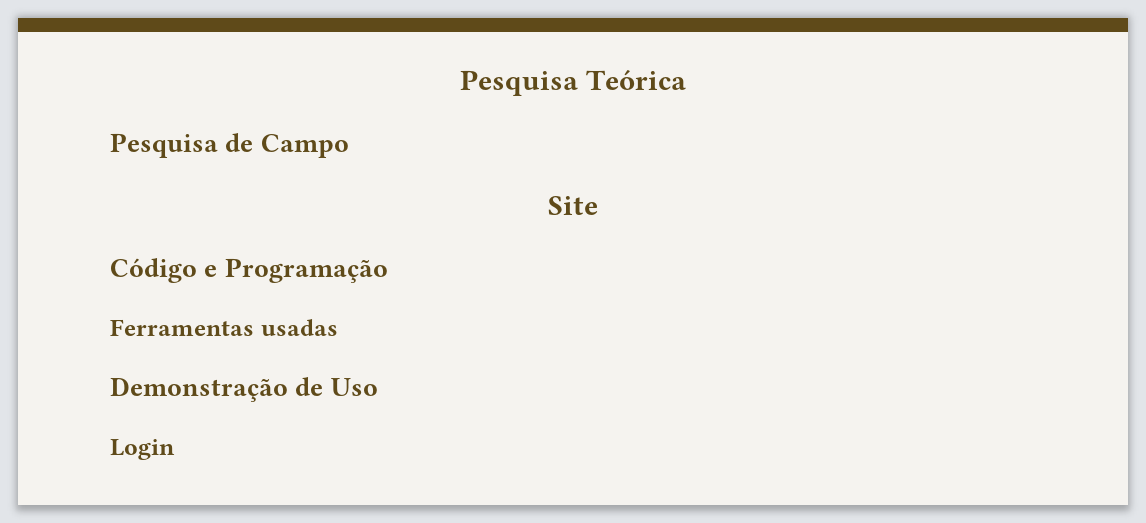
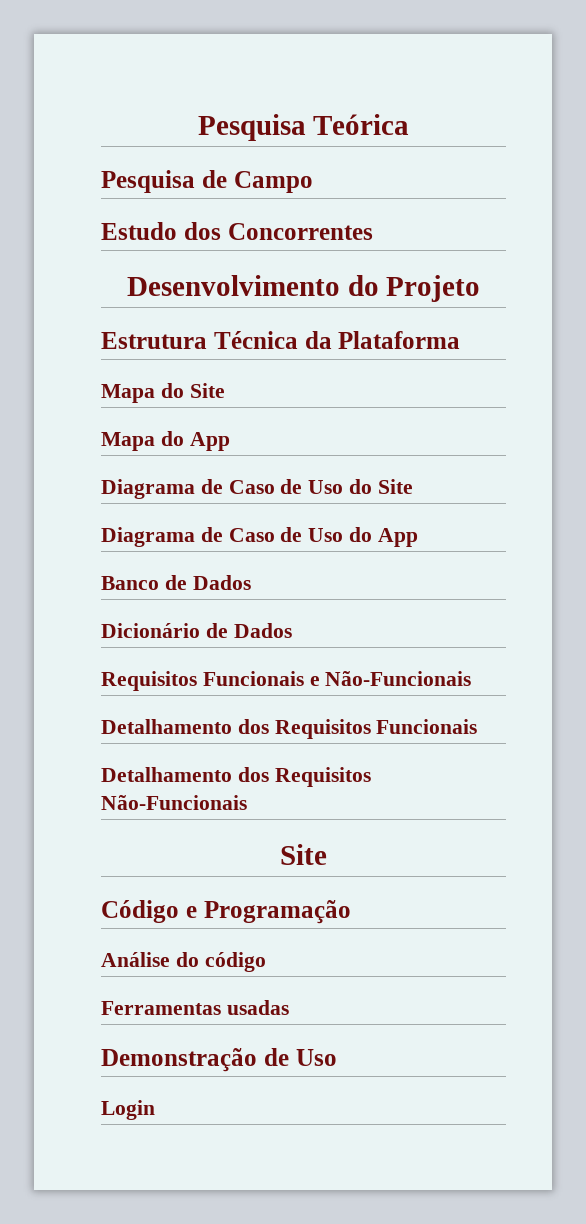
+ Estudo dos Concorrentes
+ Desenvolvimento do Projeto
+ Estrutura Técnica da Plataforma
+ Mapa do Site
+ Mapa do App
+ Diagrama de Caso de Uso do Site
+ Diagrama de Caso de Uso do App
+ Banco de Dados
+ Dicionário de Dados
+ Requisitos Funcionais e Não-Funcionais
+ Detalhamento dos Requisitos Funcionais
+ Detalhamento dos Requisitos Não-Funcionais
+ Análise do código

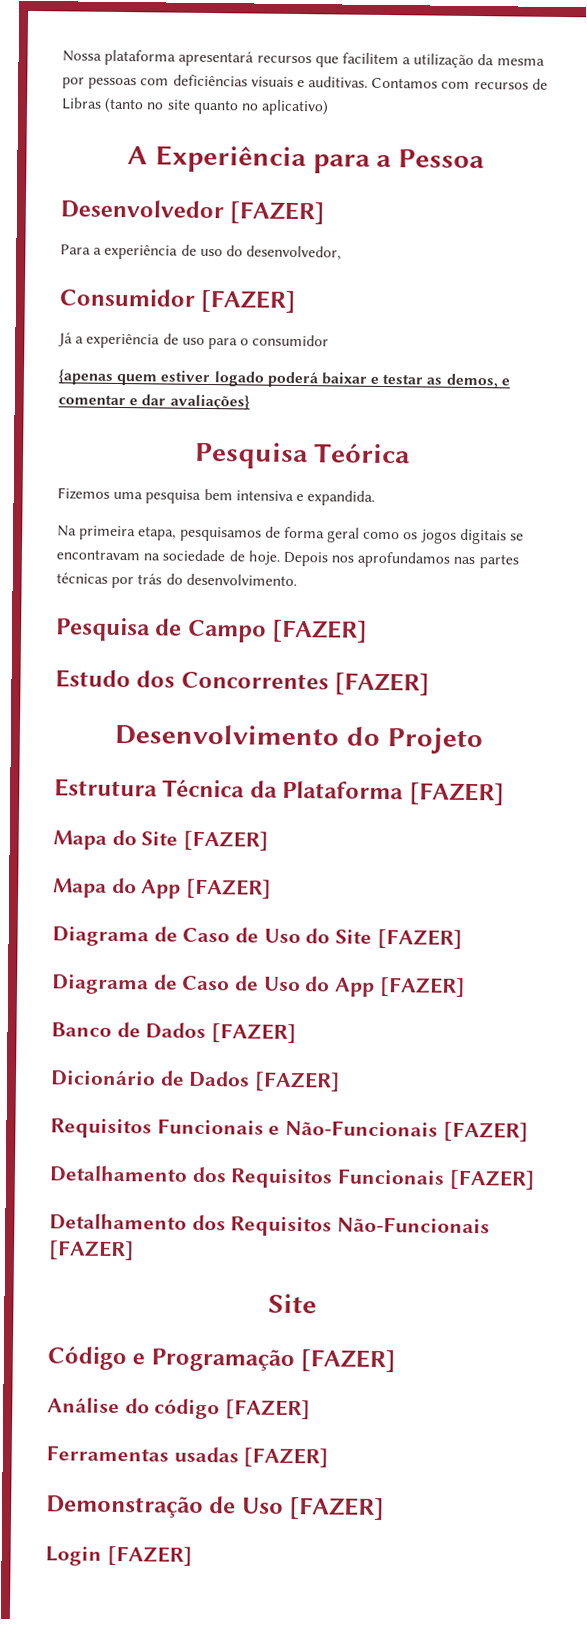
+ Nossa plataforma apresentará recursos que facilitem a utilização da mesma por pessoas com deficiências visuais e auditivas. Contamos com recursos de Libras (tanto no site quanto no aplicativo)
+ A Experiência para a Pessoa
+ Desenvolvedor [FAZER]
+ Para a experiência de uso do desenvolvedor,
+ Consumidor [FAZER]
+ Já a experiência de uso para o consumidor
+ {apenas quem estiver logado poderá baixar e testar as demos, e comentar e dar avaliações}
  Pesquisa Teórica
+ Fizemos uma pesquisa bem intensiva e expandida.
+ Na primeira etapa, pesquisamos de forma geral como os jogos digitais se encontravam na sociedade de hoje. Depois nos aprofundamos nas partes técnicas por trás do desenvolvimento.
- Pesquisa de Campo
+ Pesquisa de Campo [FAZER]
- Estudo dos Concorrentes
+ Estudo dos Concorrentes [FAZER]
- Estrutura Técnica da Plataforma
+ Estrutura Técnica da Plataforma [FAZER]
- Mapa do Site
+ Mapa do Site [FAZER]
- Mapa do App
+ Mapa do App [FAZER]
- Diagrama de Caso de Uso do Site
+ Diagrama de Caso de Uso do Site [FAZER]
- Diagrama de Caso de Uso do App
+ Diagrama de Caso de Uso do App [FAZER]
- Banco de Dados
+ Banco de Dados [FAZER]
- Dicionário de Dados
+ Dicionário de Dados [FAZER]
- Requisitos Funcionais e Não-Funcionais
+ Requisitos Funcionais e Não-Funcionais [FAZER]
- Detalhamento dos Requisitos Funcionais
+ Detalhamento dos Requisitos Funcionais [FAZER]
- Detalhamento dos Requisitos Não-Funcionais
+ Detalhamento dos Requisitos Não-Funcionais [FAZER]
- Código e Programação
+ Código e Programação [FAZER]
- Análise do código
+ Análise do código [FAZER]
- Ferramentas usadas
+ Ferramentas usadas [FAZER]
- Demonstração de Uso
+ Demonstração de Uso [FAZER]
- Login
+ Login [FAZER]

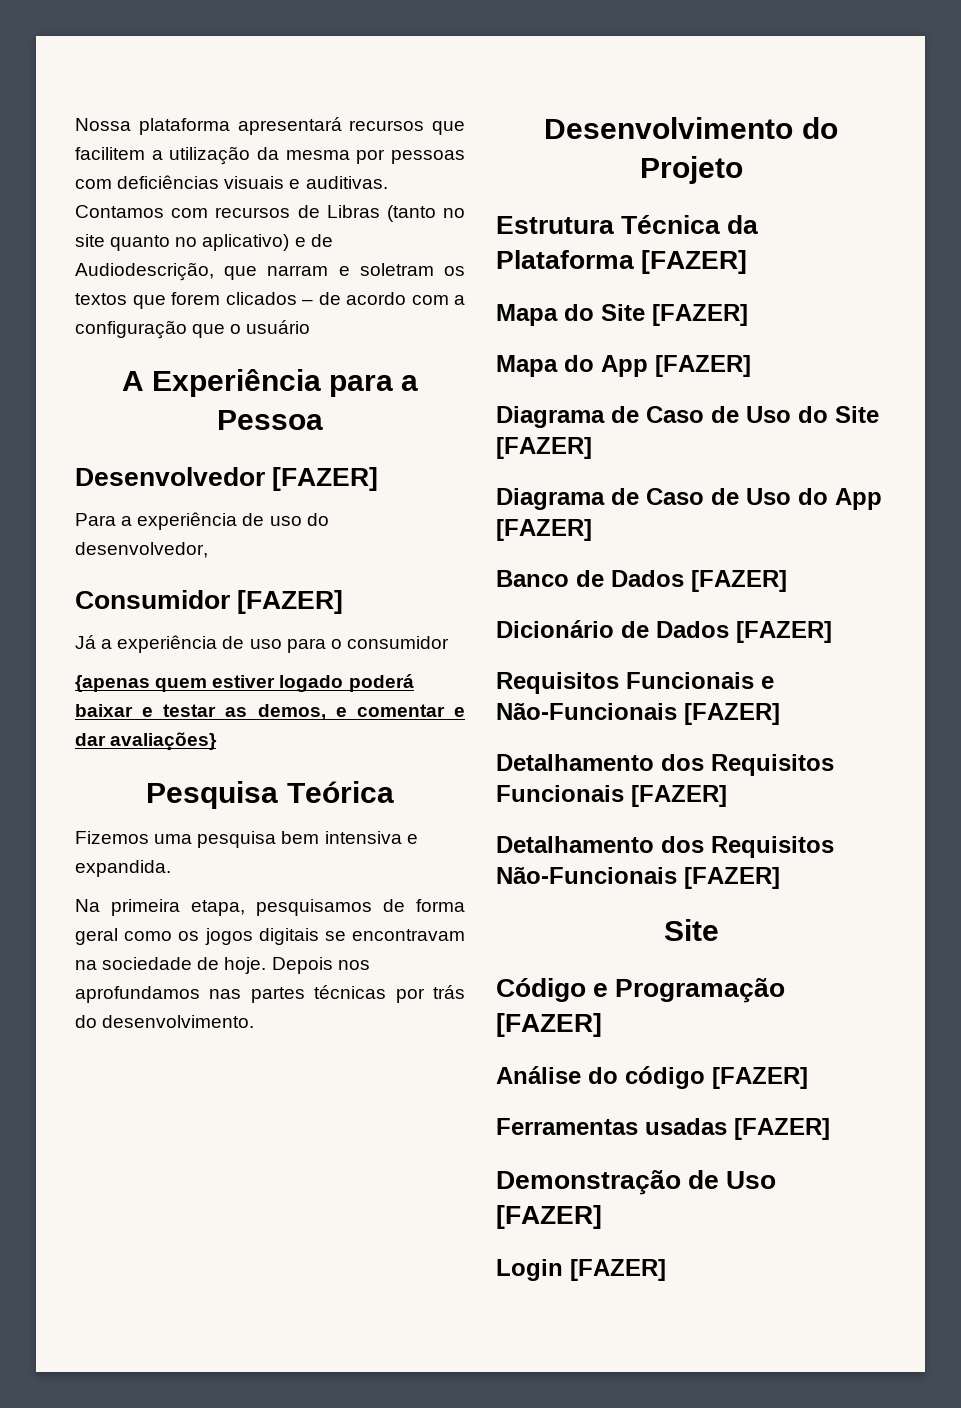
- Contamos com recursos de Libras (tanto no site quanto no aplicativo)
+ Contamos com recursos de Libras (tanto no site quanto no aplicativo) e de Audiodescrição, que narram e soletram os textos que forem clicados – de acordo com a configuração que o usuário
- Pesquisa de Campo [FAZER]
- Estudo dos Concorrentes [FAZER]

